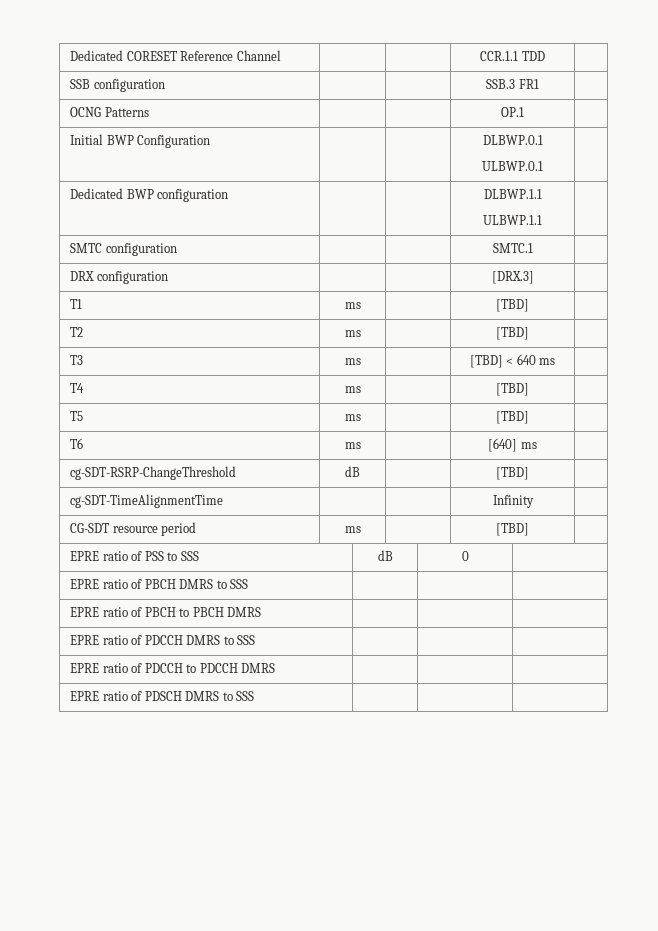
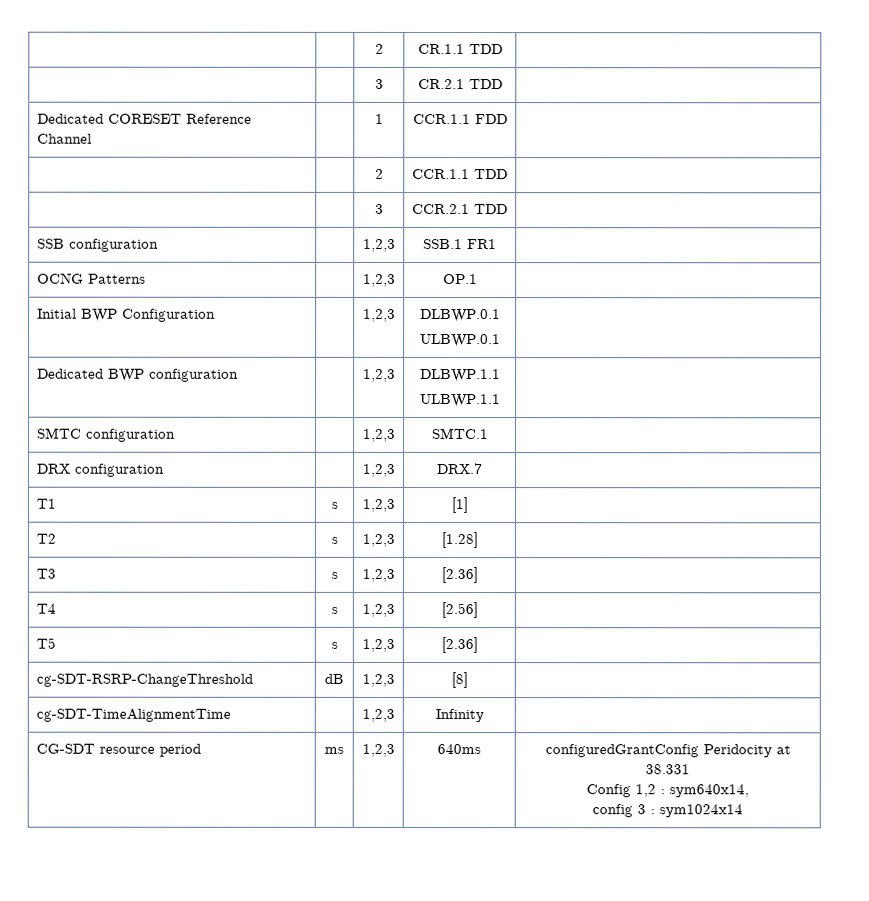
+ | | 2 | CR.1.1 TDD |
+ | | 3 | CR.2.1 TDD |
- Dedicated CORESET Reference Channel | | | CCR.1.1 TDD |
+ Dedicated CORESET Reference Channel | | 1 | CCR.1.1 FDD |
+ | | 2 | CCR.1.1 TDD |
+ | | 3 | CCR.2.1 TDD |
- SSB configuration | | | SSB.3 FR1 |
+ SSB configuration | | 1,2,3 | SSB.1 FR1 |
- OCNG Patterns | | | OP.1 |
+ OCNG Patterns | | 1,2,3 | OP.1 |
- Initial BWP Configuration | | | DLBWP.0.1
+ Initial BWP Configuration | | 1,2,3 | DLBWP.0.1
- Dedicated BWP configuration | | | DLBWP.1.1
+ Dedicated BWP configuration | | 1,2,3 | DLBWP.1.1
- SMTC configuration | | | SMTC.1 |
+ SMTC configuration | | 1,2,3 | SMTC.1 |
- DRX configuration | | | [DRX.3] |
+ DRX configuration | | 1,2,3 | DRX.7 |
- T1 | ms | | [TBD] |
- T2 | ms | | [TBD] |
- T3 | ms | | [TBD] < 640 ms |
- T4 | ms | | [TBD] |
- T5 | ms | | [TBD] |
- T6 | ms | | [640] ms |
+ T1 | s | 1,2,3 | [1] |
+ T2 | s | 1,2,3 | [1.28] |
+ T3 | s | 1,2,3 | [2.36] |
+ T4 | s | 1,2,3 | [2.56] |
+ T5 | s | 1,2,3 | [2.36] |
- cg-SDT-RSRP-ChangeThreshold | dB | | [TBD] |
+ cg-SDT-RSRP-ChangeThreshold | dB | 1,2,3 | [8] |
- cg-SDT-TimeAlignmentTime | | | Infinity |
+ cg-SDT-TimeAlignmentTime | | 1,2,3 | Infinity |
- CG-SDT resource period | ms | | [TBD] |
- EPRE ratio of PSS to SSS | dB | 0 |
- EPRE ratio of PBCH DMRS to SSS | | |
- EPRE ratio of PBCH to PBCH DMRS | | |
- EPRE ratio of PDCCH DMRS to SSS | | |
- EPRE ratio of PDCCH to PDCCH DMRS | | |
- EPRE ratio of PDSCH DMRS to SSS | | |
+ CG-SDT resource period | ms | 1,2,3 | 640ms | configuredGrantConfig Peridocity at 38.331
+ Config 1,2 : sym640x14,
+ config 3 : sym1024x14

